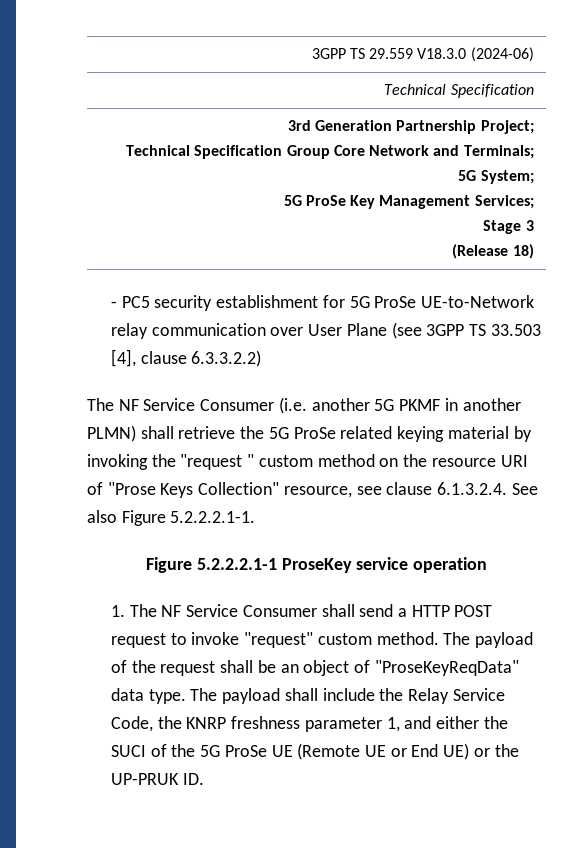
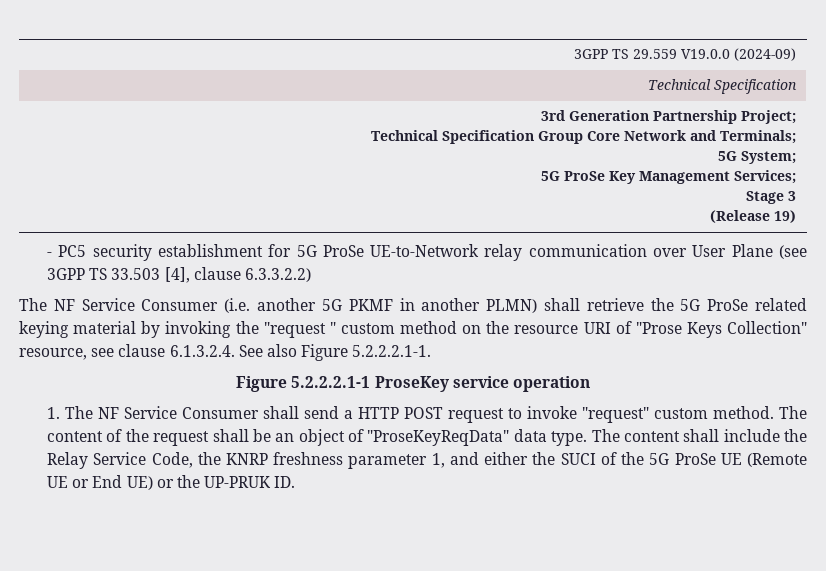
- 3GPP TS 29.559 V18.3.0 (2024-06)
+ 3GPP TS 29.559 V19.0.0 (2024-09)
  3rd Generation Partnership Project;
  Technical Specification Group Core Network and Terminals;
  5G System;
  5G ProSe Key Management Services;
  Stage 3
- (Release 18)
+ (Release 19)
- The payload of the request shall be an object of "ProseKeyReqData" data type.
+ The content of the request shall be an object of "ProseKeyReqData" data type.
- The payload shall include the Relay Service Code, the KNRP freshness parameter 1, and either the SUCI of the 5G ProSe UE (Remote UE or End UE) or the UP-PRUK ID.
+ The content shall include the Relay Service Code, the KNRP freshness parameter 1, and either the SUCI of the 5G ProSe UE (Remote UE or End UE) or the UP-PRUK ID.

